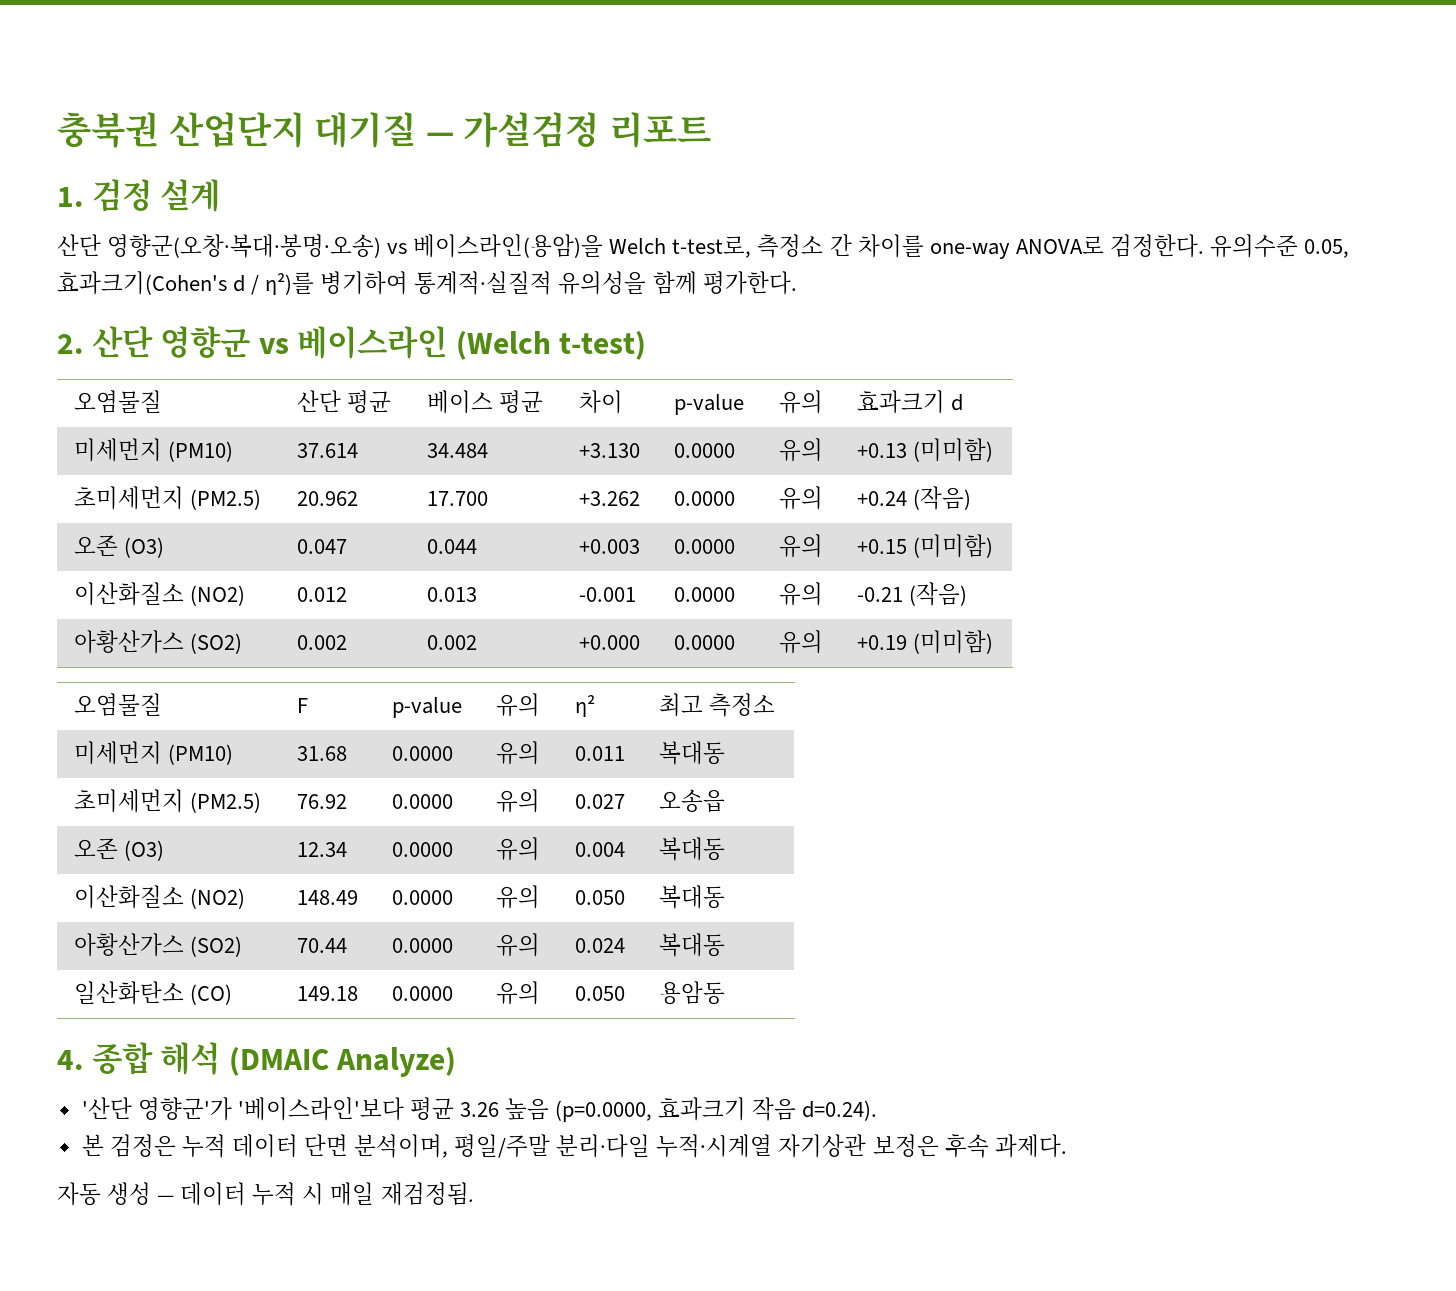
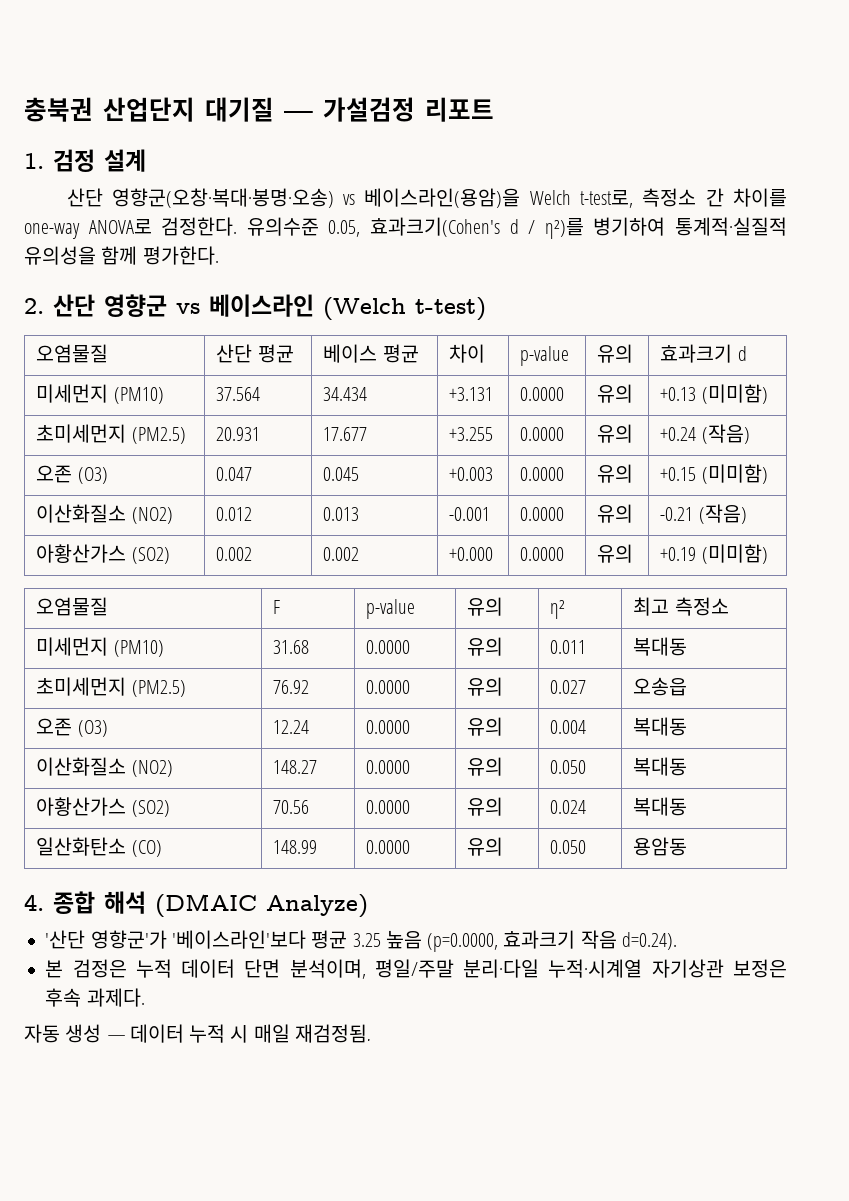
- 미세먼지 (PM10) | 37.614 | 34.484 | +3.130 | 0.0000 | 유의 | +0.13 (미미함)
+ 미세먼지 (PM10) | 37.564 | 34.434 | +3.131 | 0.0000 | 유의 | +0.13 (미미함)
- 초미세먼지 (PM2.5) | 20.962 | 17.700 | +3.262 | 0.0000 | 유의 | +0.24 (작음)
+ 초미세먼지 (PM2.5) | 20.931 | 17.677 | +3.255 | 0.0000 | 유의 | +0.24 (작음)
- 오존 (O3) | 0.047 | 0.044 | +0.003 | 0.0000 | 유의 | +0.15 (미미함)
+ 오존 (O3) | 0.047 | 0.045 | +0.003 | 0.0000 | 유의 | +0.15 (미미함)
- 오존 (O3) | 12.34 | 0.0000 | 유의 | 0.004 | 복대동
+ 오존 (O3) | 12.24 | 0.0000 | 유의 | 0.004 | 복대동
- 이산화질소 (NO2) | 148.49 | 0.0000 | 유의 | 0.050 | 복대동
+ 이산화질소 (NO2) | 148.27 | 0.0000 | 유의 | 0.050 | 복대동
- 아황산가스 (SO2) | 70.44 | 0.0000 | 유의 | 0.024 | 복대동
+ 아황산가스 (SO2) | 70.56 | 0.0000 | 유의 | 0.024 | 복대동
- 일산화탄소 (CO) | 149.18 | 0.0000 | 유의 | 0.050 | 용암동
+ 일산화탄소 (CO) | 148.99 | 0.0000 | 유의 | 0.050 | 용암동
- '산단 영향군'가 '베이스라인'보다 평균 3.26 높음 (p=0.0000, 효과크기 작음 d=0.24).
+ '산단 영향군'가 '베이스라인'보다 평균 3.25 높음 (p=0.0000, 효과크기 작음 d=0.24).

